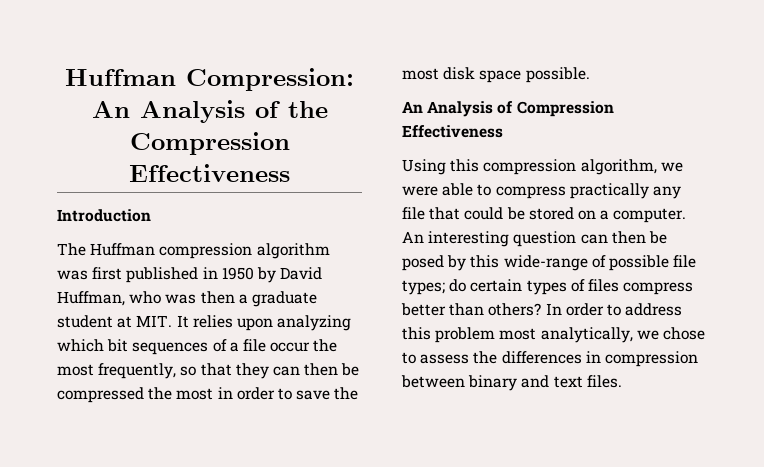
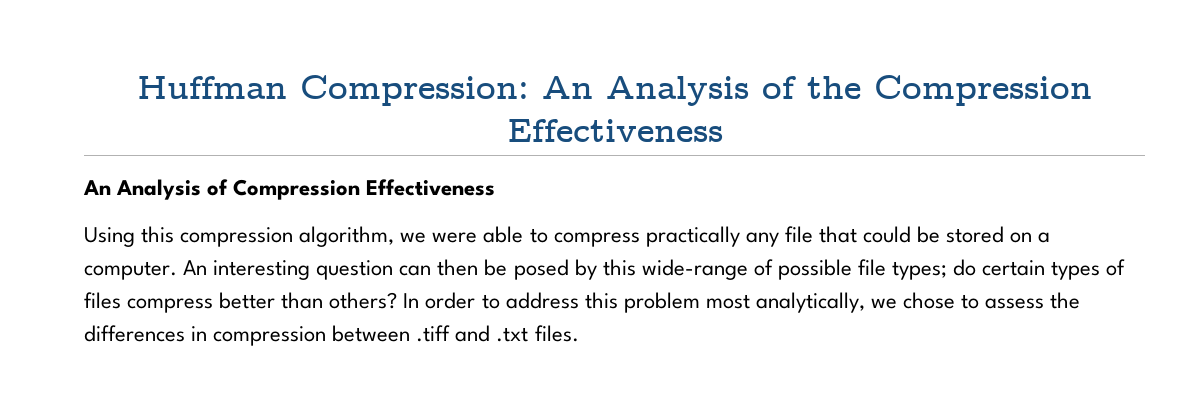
- Introduction
- The Huffman compression algorithm was first published in 1950 by David Huffman, who was then a graduate student at MIT. It relies upon analyzing which bit sequences of a file occur the most frequently, so that they can then be compressed the most in order to save the most disk space possible.
- In order to address this problem most analytically, we chose to assess the differences in compression between binary and text files.
+ In order to address this problem most analytically, we chose to assess the differences in compression between .tiff and .txt files.

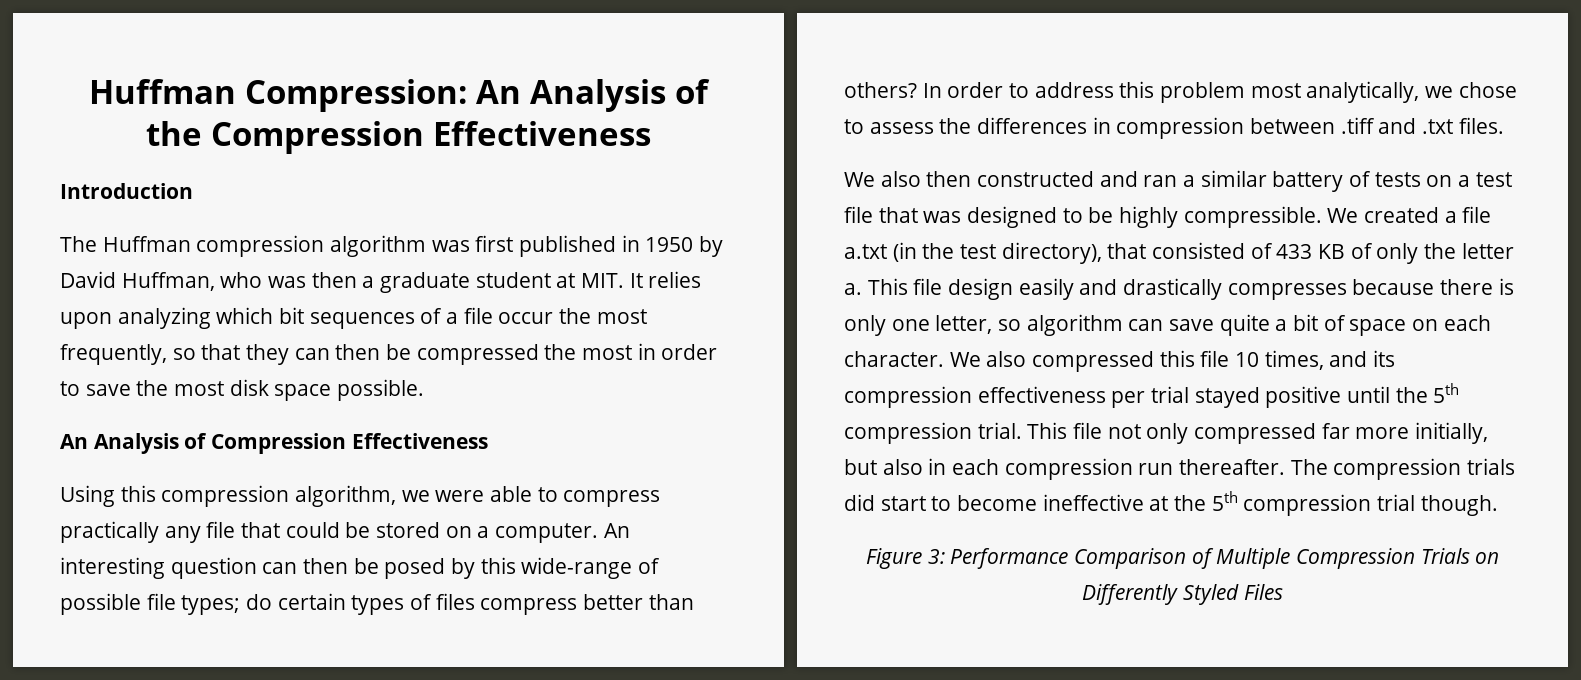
+ Introduction
+ The Huffman compression algorithm was first published in 1950 by David Huffman, who was then a graduate student at MIT. It relies upon analyzing which bit sequences of a file occur the most frequently, so that they can then be compressed the most in order to save the most disk space possible.
+ We also then constructed and ran a similar battery of tests on a test file that was designed to be highly compressible. We created a file a.txt (in the test directory), that consisted of 433 KB of only the letter a. This file design easily and drastically compresses because there is only one letter, so algorithm can save quite a bit of space on each character. We also compressed this file 10 times, and its compression effectiveness per trial stayed positive until the 5th compression trial. This file not only compressed far more initially, but also in each compression run thereafter. The compression trials did start to become ineffective at the 5th compression trial though.
+ Figure 3: Performance Comparison of Multiple Compression Trials on Differently Styled Files

